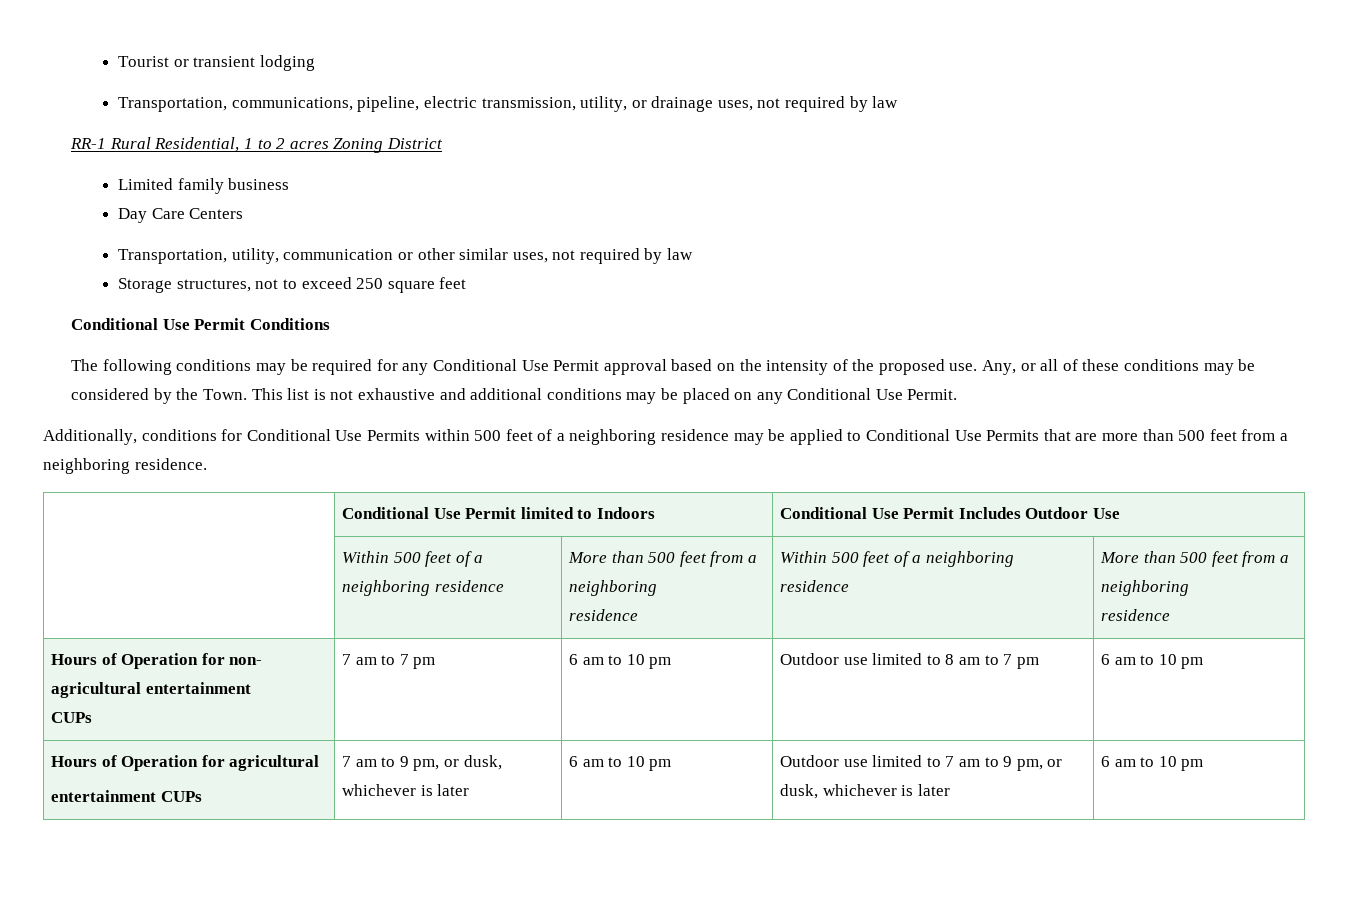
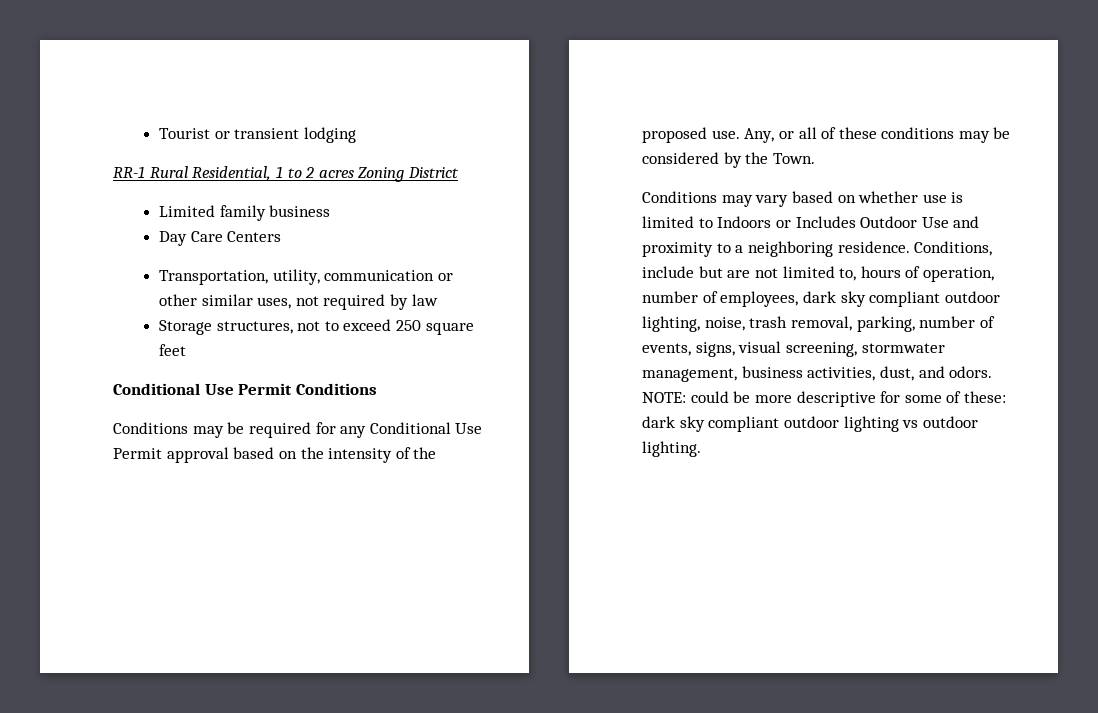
- Transportation, communications, pipeline, electric transmission, utility, or drainage uses, not required by law
- The following conditions may be required for any Conditional Use Permit approval based on the intensity of the proposed use.
+ Conditions may be required for any Conditional Use Permit approval based on the intensity of the proposed use.
- Any, or all of these conditions may be considered by the Town. This list is not exhaustive and additional conditions may be placed on any Conditional Use Permit.
- Additionally, conditions for Conditional Use Permits within 500 feet of a neighboring residence may be applied to Conditional Use Permits that are more than 500 feet from a neighboring residence.
- | Conditional Use Permit limited to Indoors | Conditional Use Permit Includes Outdoor Use
- | Within 500 feet of a neighboring residence | More than 500 feet from a neighboring
- residence | Within 500 feet of a neighboring residence | More than 500 feet from a neighboring
- residence
- Hours of Operation for non- agricultural entertainment
- CUPs | 7 am to 7 pm | 6 am to 10 pm | Outdoor use limited to 8 am to 7 pm | 6 am to 10 pm
- Hours of Operation for agricultural
- entertainment CUPs | 7 am to 9 pm, or dusk, whichever is later | 6 am to 10 pm | Outdoor use limited to 7 am to 9 pm, or dusk, whichever is later | 6 am to 10 pm
+ Any, or all of these conditions may be considered by the Town.
+ Conditions may vary based on whether use is limited to Indoors or Includes Outdoor Use and proximity to a neighboring residence. Conditions, include but are not limited to, hours of operation, number of employees, dark sky compliant outdoor lighting, noise, trash removal, parking, number of events, signs, visual screening, stormwater management, business activities, dust, and odors. NOTE: could be more descriptive for some of these: dark sky compliant outdoor lighting vs outdoor lighting.

